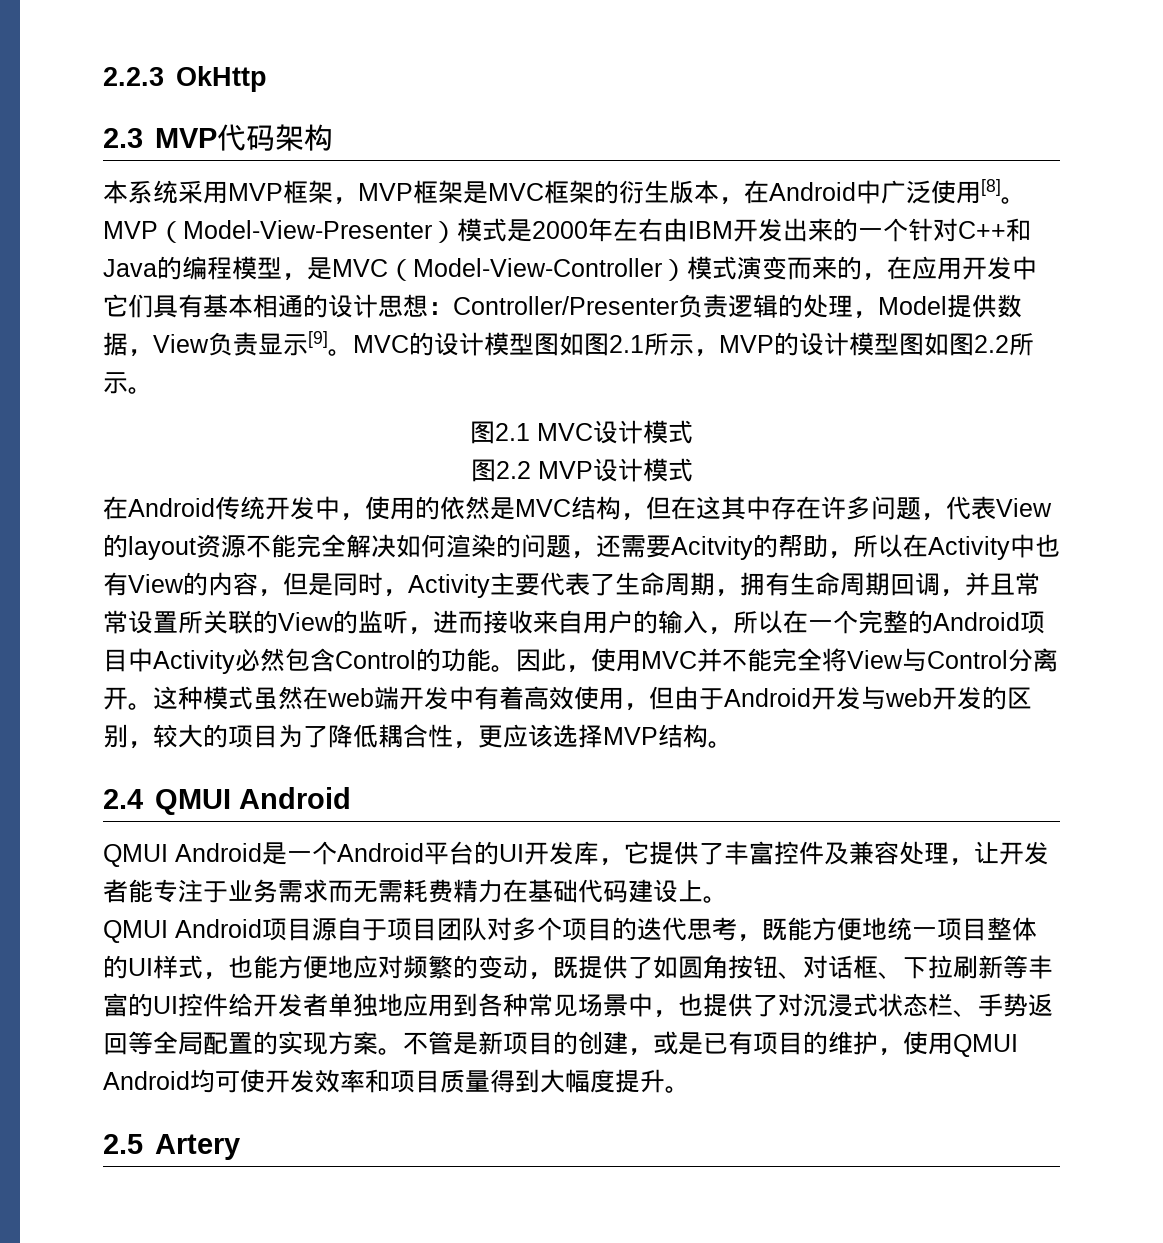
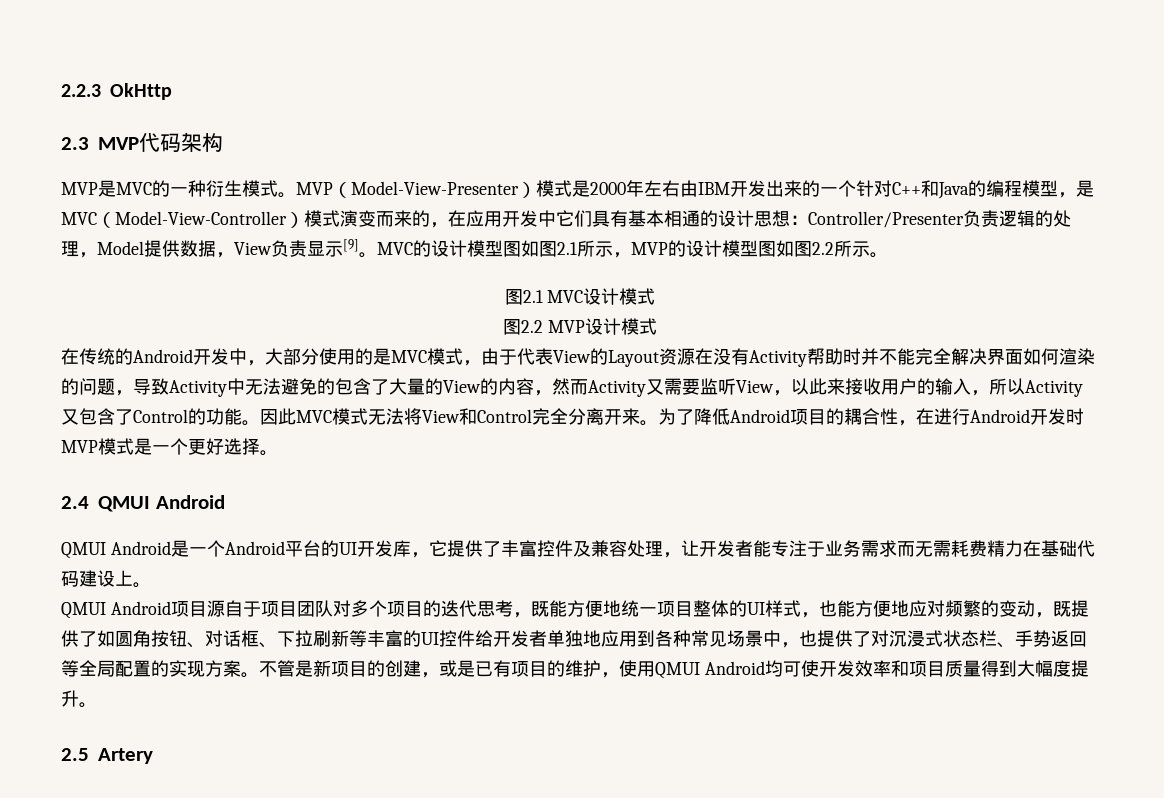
- 本系统采用MVP框架，MVP框架是MVC框架的衍生版本，在Android中广泛使用[8]。
+ MVP是MVC的一种衍生模式。
- 在Android传统开发中，使用的依然是MVC结构，但在这其中存在许多问题，代表View的layout资源不能完全解决如何渲染的问题，还需要Acitvity的帮助，所以在Activity中也有View的内容，但是同时，Activity主要代表了生命周期，拥有生命周期回调，并且常常设置所关联的View的监听，进而接收来自用户的输入，所以在一个完整的Android项目中Activity必然包含Control的功能。因此，使用MVC并不能完全将View与Control分离开。这种模式虽然在web端开发中有着高效使用，但由于Android开发与web开发的区别，较大的项目为了降低耦合性，更应该选择MVP结构。
+ 在传统的Android开发中，大部分使用的是MVC模式，由于代表View的Layout资源在没有Activity帮助时并不能完全解决界面如何渲染的问题，导致Activity中无法避免的包含了大量的View的内容，然而Activity又需要监听View，以此来接收用户的输入，所以Activity又包含了Control的功能。因此MVC模式无法将View和Control完全分离开来。为了降低Android项目的耦合性，在进行Android开发时MVP模式是一个更好选择。

